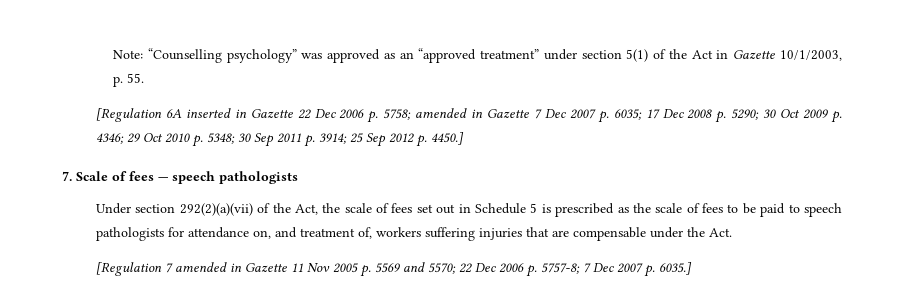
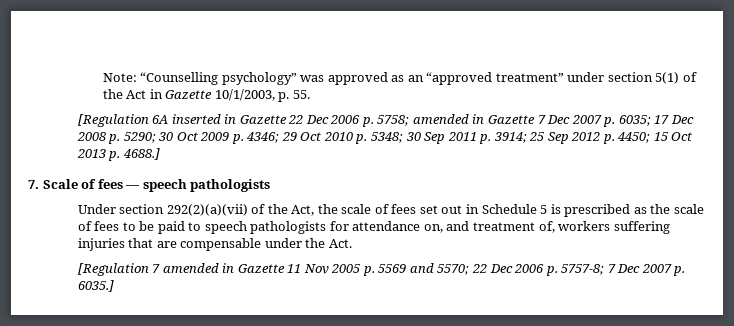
- [Regulation 6A inserted in Gazette 22 Dec 2006 p. 5758; amended in Gazette 7 Dec 2007 p. 6035; 17 Dec 2008 p. 5290; 30 Oct 2009 p. 4346; 29 Oct 2010 p. 5348; 30 Sep 2011 p. 3914; 25 Sep 2012 p. 4450.]
+ [Regulation 6A inserted in Gazette 22 Dec 2006 p. 5758; amended in Gazette 7 Dec 2007 p. 6035; 17 Dec 2008 p. 5290; 30 Oct 2009 p. 4346; 29 Oct 2010 p. 5348; 30 Sep 2011 p. 3914; 25 Sep 2012 p. 4450; 15 Oct 2013 p. 4688.]

